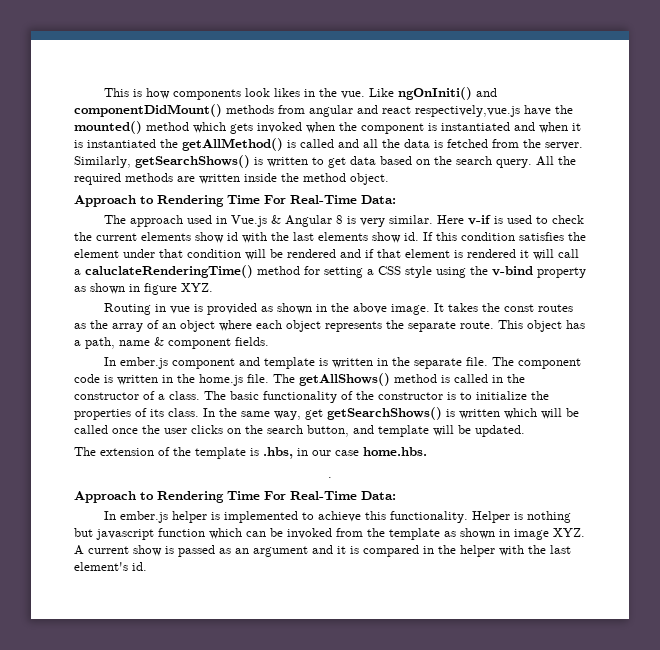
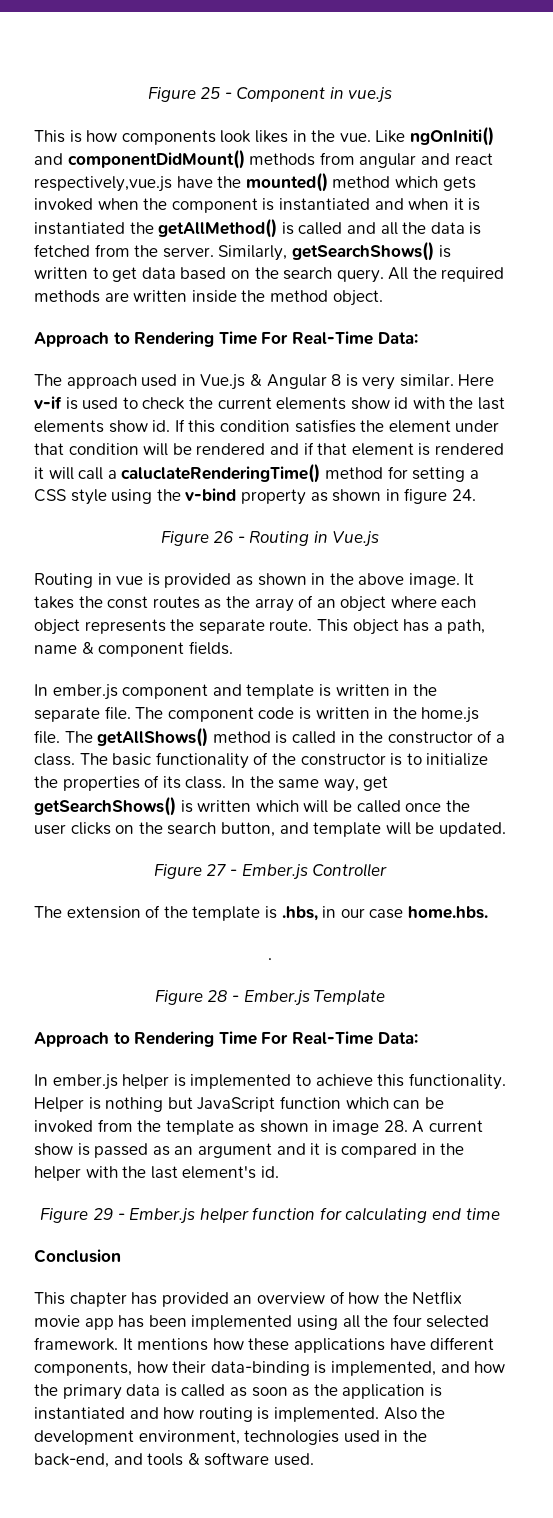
+ Figure 25 - Component in vue.js
- If this condition satisfies the element under that condition will be rendered and if that element is rendered it will call a caluclateRenderingTime() method for setting a CSS style using the v-bind property as shown in figure XYZ.
+ If this condition satisfies the element under that condition will be rendered and if that element is rendered it will call a caluclateRenderingTime() method for setting a CSS style using the v-bind property as shown in figure 24.
+ Figure 26 - Routing in Vue.js
+ Figure 27 - Ember.js Controller
+ Figure 28 - Ember.js Template
- Helper is nothing but javascript function which can be invoked from the template as shown in image XYZ. A current show is passed as an argument and it is compared in the helper with the last element's id.
+ Helper is nothing but JavaScript function which can be invoked from the template as shown in image 28. A current show is passed as an argument and it is compared in the helper with the last element's id.
+ Figure 29 - Ember.js helper function for calculating end time
+ Conclusion
+ This chapter has provided an overview of how the Netflix movie app has been implemented using all the four selected framework. It mentions how these applications have different components, how their data-binding is implemented, and how the primary data is called as soon as the application is instantiated and how routing is implemented. Also the development environment, technologies used in the back-end, and tools & software used.

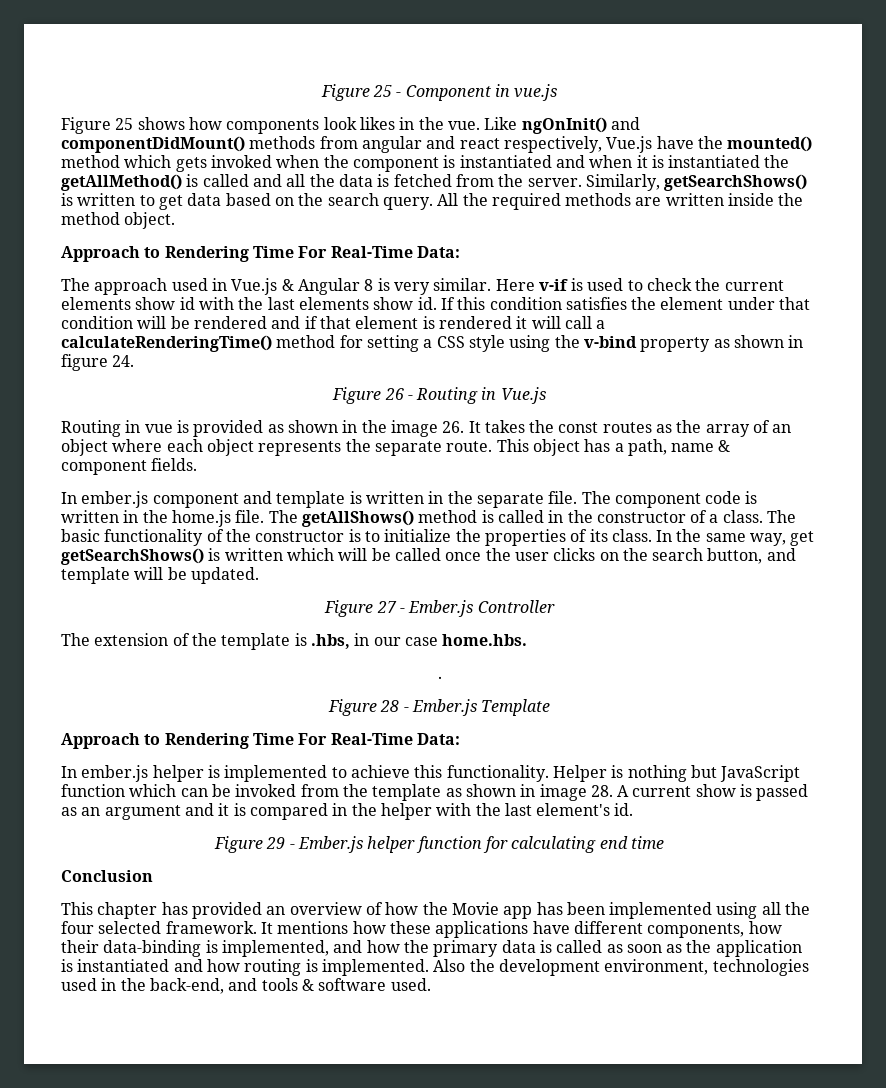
- This is how components look likes in the vue.
+ Figure 25 shows how components look likes in the vue.
- Like ngOnIniti() and componentDidMount() methods from angular and react respectively,vue.js have the mounted() method which gets invoked when the component is instantiated and when it is instantiated the getAllMethod() is called and all the data is fetched from the server.
+ Like ngOnInit() and componentDidMount() methods from angular and react respectively, Vue.js have the mounted() method which gets invoked when the component is instantiated and when it is instantiated the getAllMethod() is called and all the data is fetched from the server.
- If this condition satisfies the element under that condition will be rendered and if that element is rendered it will call a caluclateRenderingTime() method for setting a CSS style using the v-bind property as shown in figure 24.
+ If this condition satisfies the element under that condition will be rendered and if that element is rendered it will call a calculateRenderingTime() method for setting a CSS style using the v-bind property as shown in figure 24.
- Routing in vue is provided as shown in the above image. It takes the const routes as the array of an object where each object represents the separate route.
+ Routing in vue is provided as shown in the image 26. It takes the const routes as the array of an object where each object represents the separate route.
- This chapter has provided an overview of how the Netflix movie app has been implemented using all the four selected framework.
+ This chapter has provided an overview of how the Movie app has been implemented using all the four selected framework.

